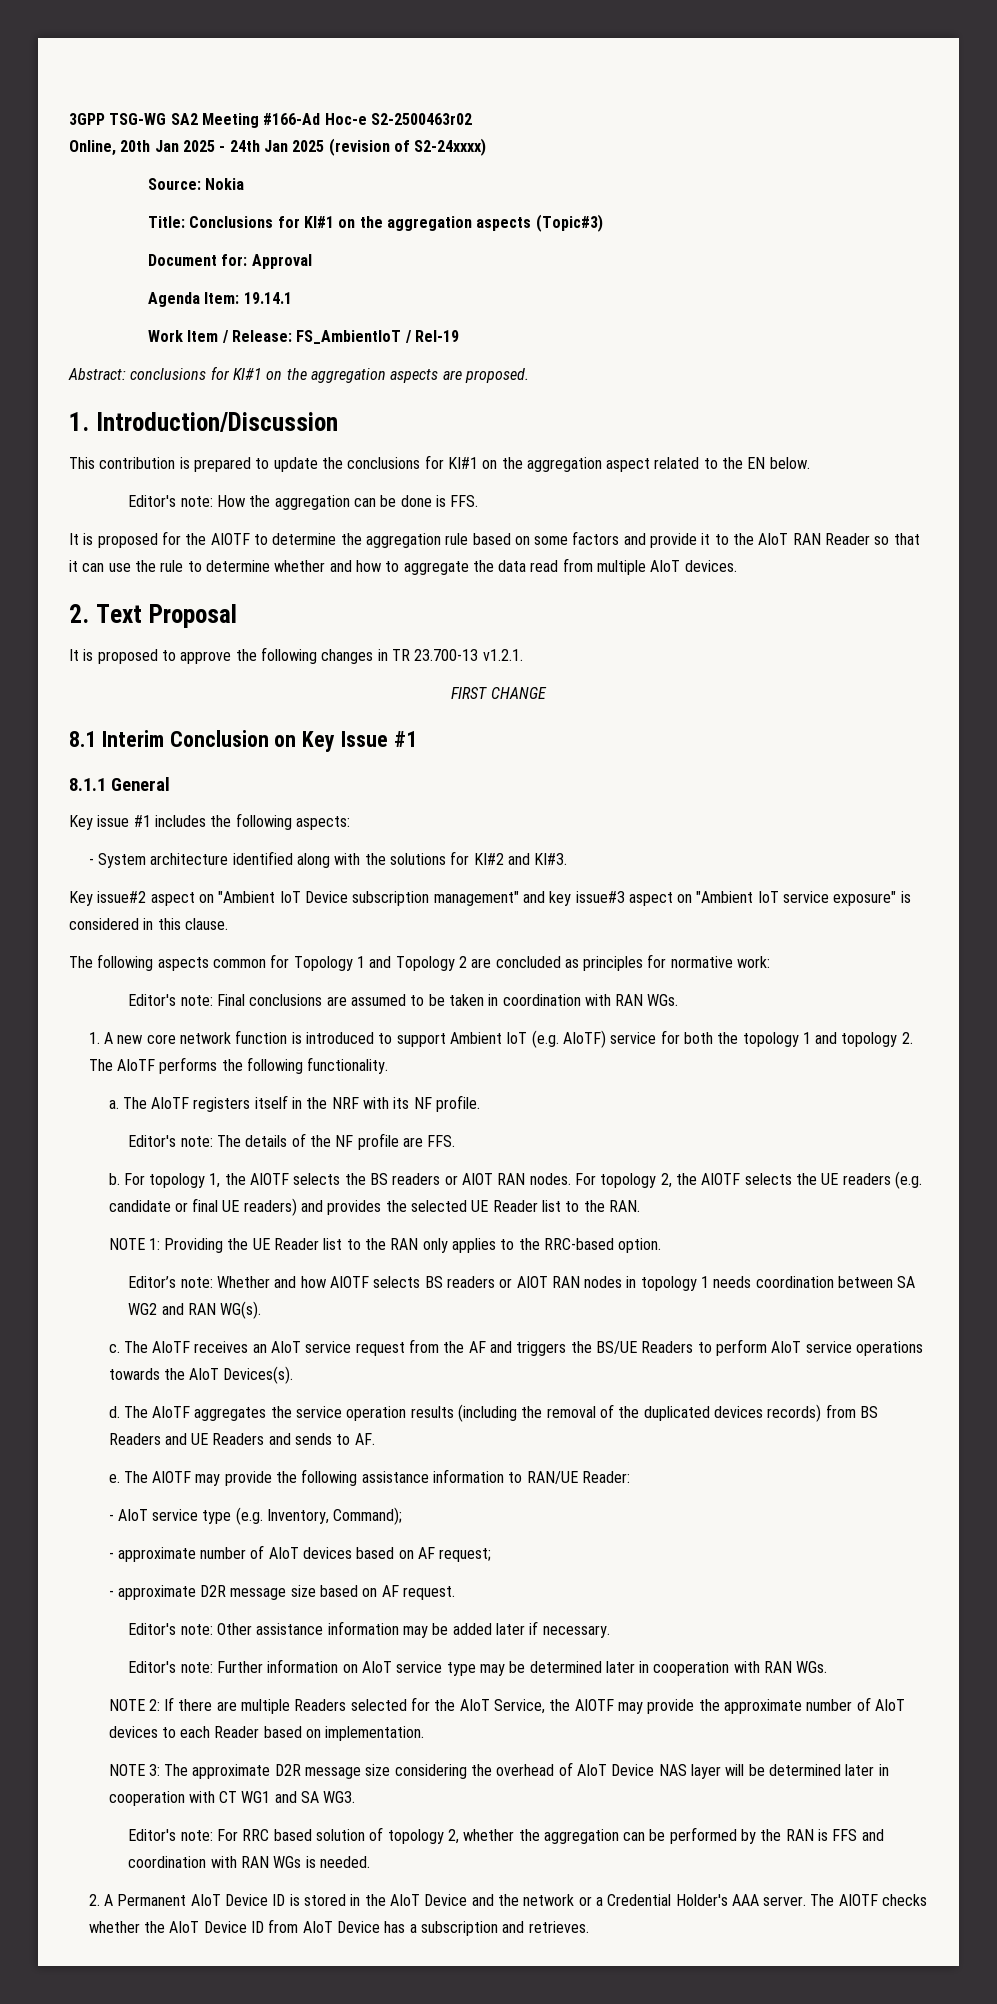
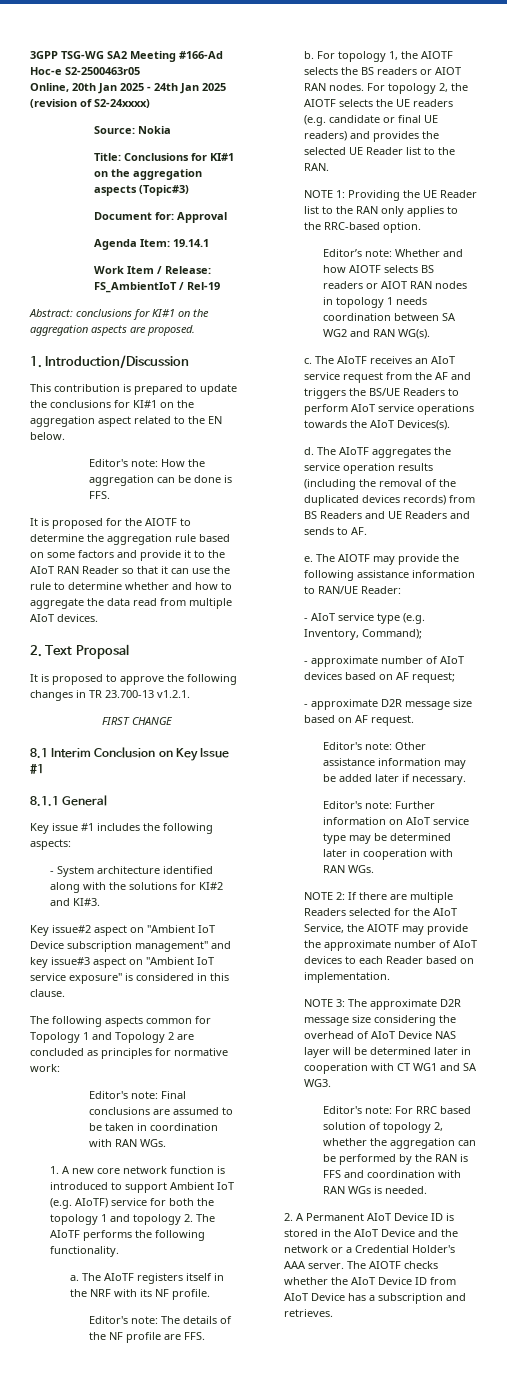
- 3GPP TSG-WG SA2 Meeting #166-Ad Hoc-e S2-2500463r02
+ 3GPP TSG-WG SA2 Meeting #166-Ad Hoc-e S2-2500463r05

